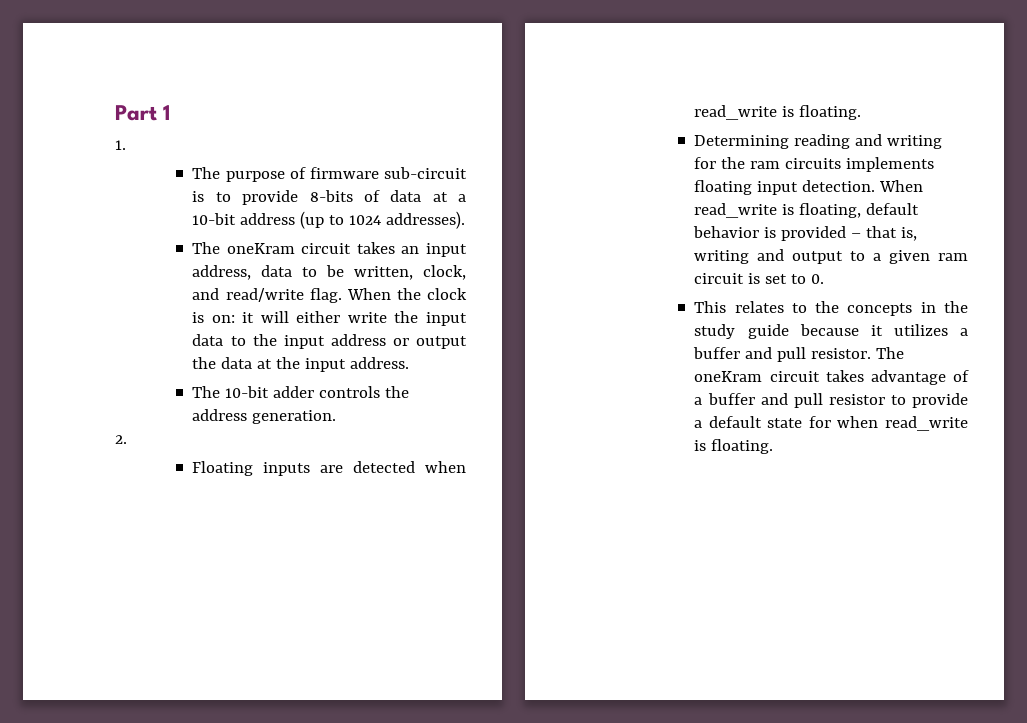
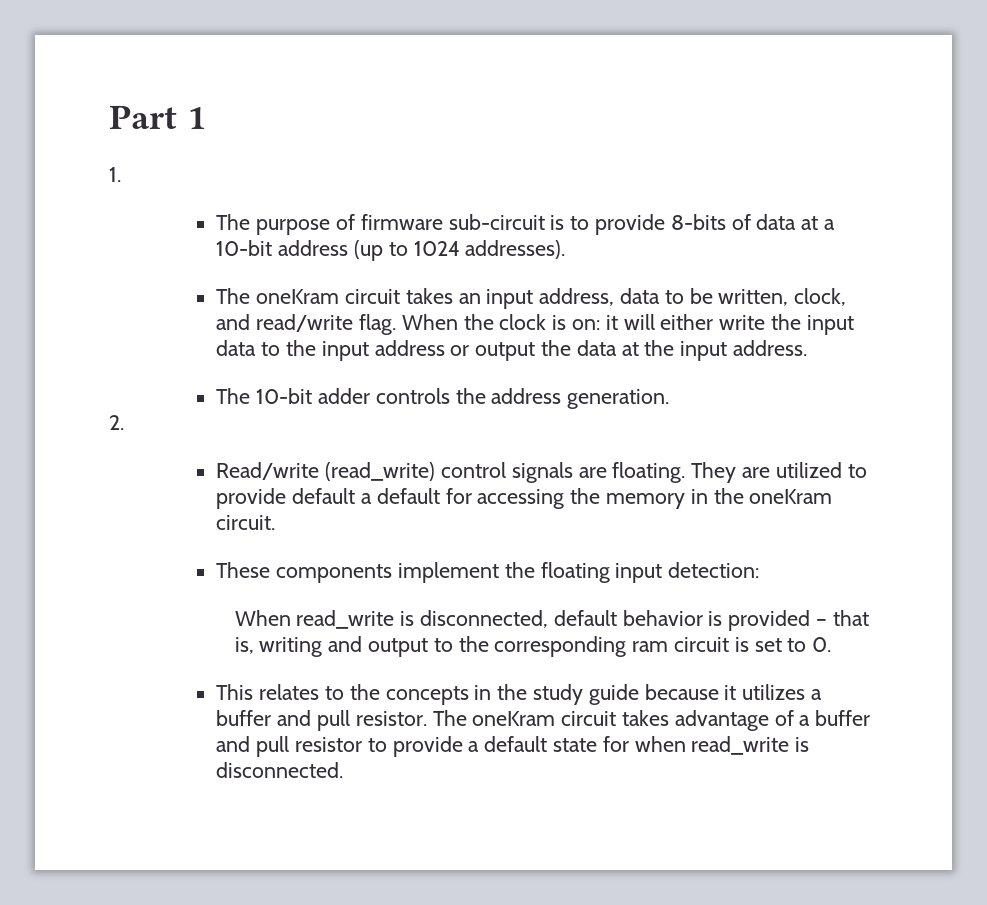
- Floating inputs are detected when read_write is floating.
- Determining reading and writing for the ram circuits implements floating input detection. When read_write is floating, default behavior is provided – that is, writing and output to a given ram circuit is set to 0.
+ Read/write (read_write) control signals are floating. They are utilized to provide default a default for accessing the memory in the oneKram circuit.
+ These components implement the floating input detection:
+ When read_write is disconnected, default behavior is provided – that is, writing and output to the corresponding ram circuit is set to 0.
- The oneKram circuit takes advantage of a buffer and pull resistor to provide a default state for when read_write is floating.
+ The oneKram circuit takes advantage of a buffer and pull resistor to provide a default state for when read_write is disconnected.

